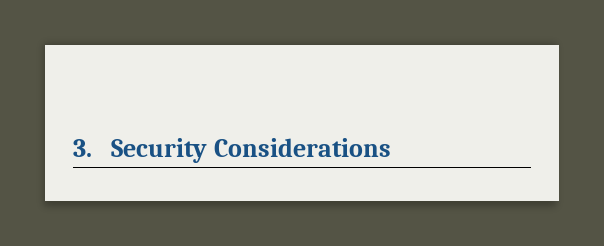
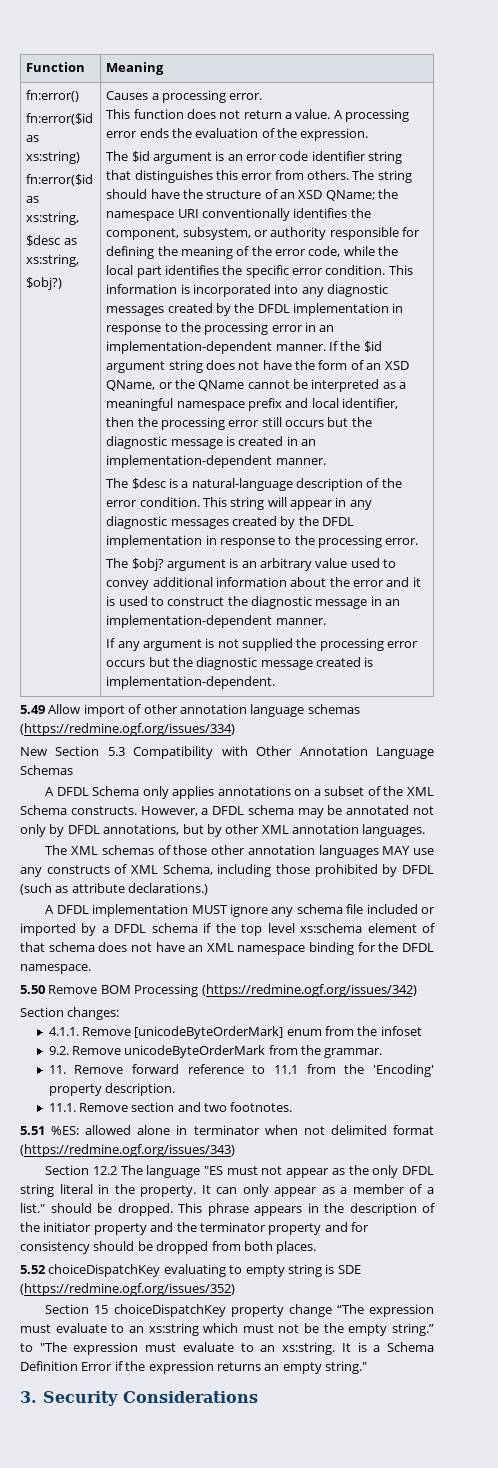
+ Function | Meaning
+ fn:error()
+ fn:error($id as xs:string)
+ fn:error($id as xs:string,
+ $desc as xs:string,
+ $obj?) | Causes a processing error.
+ This function does not return a value. A processing error ends the evaluation of the expression.
+ The $id argument is an error code identifier string that distinguishes this error from others. The string should have the structure of an XSD QName; the namespace URI conventionally identifies the component, subsystem, or authority responsible for defining the meaning of the error code, while the local part identifies the specific error condition. This information is incorporated into any diagnostic messages created by the DFDL implementation in response to the processing error in an implementation-dependent manner. If the $id argument string does not have the form of an XSD QName, or the QName cannot be interpreted as a meaningful namespace prefix and local identifier, then the processing error still occurs but the diagnostic message is created in an implementation-dependent manner.
+ The $desc is a natural-language description of the error condition. This string will appear in any diagnostic messages created by the DFDL implementation in response to the processing error.
+ The $obj? argument is an arbitrary value used to convey additional information about the error and it is used to construct the diagnostic message in an implementation-dependent manner.
+ If any argument is not supplied the processing error occurs but the diagnostic message created is implementation-dependent.
+ 5.49 Allow import of other annotation language schemas (https://redmine.ogf.org/issues/334)
+ New Section 5.3 Compatibility with Other Annotation Language Schemas
+ A DFDL Schema only applies annotations on a subset of the XML Schema constructs. However, a DFDL schema may be annotated not only by DFDL annotations, but by other XML annotation languages.
+ The XML schemas of those other annotation languages MAY use any constructs of XML Schema, including those prohibited by DFDL (such as attribute declarations.)
+ A DFDL implementation MUST ignore any schema file included or imported by a DFDL schema if the top level xs:schema element of that schema does not have an XML namespace binding for the DFDL namespace.
+ 5.50 Remove BOM Processing (https://redmine.ogf.org/issues/342)
+ Section changes:
+ 4.1.1. Remove [unicodeByteOrderMark] enum from the infoset
+ 9.2. Remove unicodeByteOrderMark from the grammar.
+ 11. Remove forward reference to 11.1 from the 'Encoding' property description.
+ 11.1. Remove section and two footnotes.
+ 5.51 %ES: allowed alone in terminator when not delimited format (https://redmine.ogf.org/issues/343)
+ Section 12.2 The language "ES must not appear as the only DFDL string literal in the property. It can only appear as a member of a list." should be dropped. This phrase appears in the description of the initiator property and the terminator property and for consistency should be dropped from both places.
+ 5.52 choiceDispatchKey evaluating to empty string is SDE (https://redmine.ogf.org/issues/352)
+ Section 15 choiceDispatchKey property change “The expression must evaluate to an xs:string which must not be the empty string.” to "The expression must evaluate to an xs:string. It is a Schema Definition Error if the expression returns an empty string."

